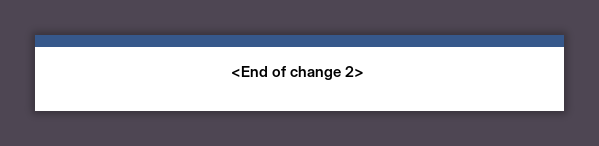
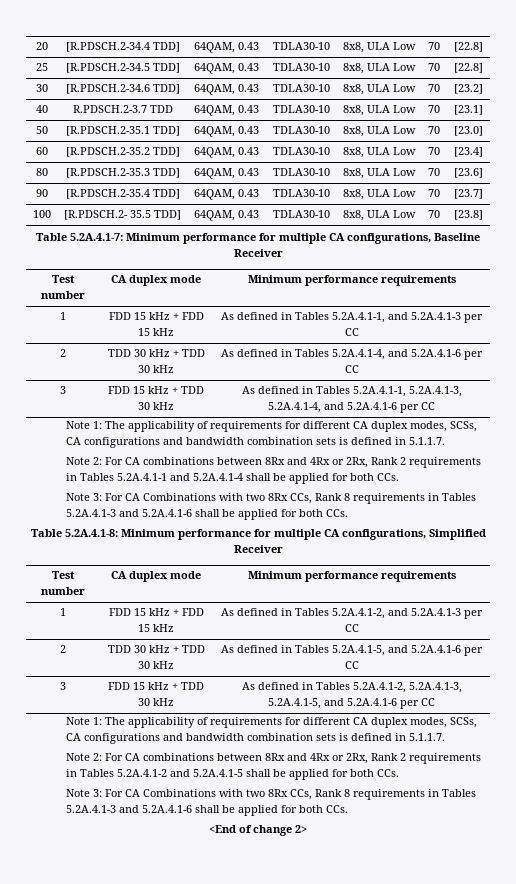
+ 20 | [R.PDSCH.2-34.4 TDD] | 64QAM, 0.43 | TDLA30-10 | 8x8, ULA Low | 70 | [22.8]
+ 25 | [R.PDSCH.2-34.5 TDD] | 64QAM, 0.43 | TDLA30-10 | 8x8, ULA Low | 70 | [22.8]
+ 30 | [R.PDSCH.2-34.6 TDD] | 64QAM, 0.43 | TDLA30-10 | 8x8, ULA Low | 70 | [23.2]
+ 40 | R.PDSCH.2-3.7 TDD | 64QAM, 0.43 | TDLA30-10 | 8x8, ULA Low | 70 | [23.1]
+ 50 | [R.PDSCH.2-35.1 TDD] | 64QAM, 0.43 | TDLA30-10 | 8x8, ULA Low | 70 | [23.0]
+ 60 | [R.PDSCH.2-35.2 TDD] | 64QAM, 0.43 | TDLA30-10 | 8x8, ULA Low | 70 | [23.4]
+ 80 | [R.PDSCH.2-35.3 TDD] | 64QAM, 0.43 | TDLA30-10 | 8x8, ULA Low | 70 | [23.6]
+ 90 | [R.PDSCH.2-35.4 TDD] | 64QAM, 0.43 | TDLA30-10 | 8x8, ULA Low | 70 | [23.7]
+ 100 | [R.PDSCH.2- 35.5 TDD] | 64QAM, 0.43 | TDLA30-10 | 8x8, ULA Low | 70 | [23.8]
+ Table 5.2A.4.1-7: Minimum performance for multiple CA configurations, Baseline Receiver
+ Test number | CA duplex mode | Minimum performance requirements
+ 1 | FDD 15 kHz + FDD 15 kHz | As defined in Tables 5.2A.4.1-1, and 5.2A.4.1-3 per CC
+ 2 | TDD 30 kHz + TDD 30 kHz | As defined in Tables 5.2A.4.1-4, and 5.2A.4.1-6 per CC
+ 3 | FDD 15 kHz + TDD 30 kHz | As defined in Tables 5.2A.4.1-1, 5.2A.4.1-3, 5.2A.4.1-4, and 5.2A.4.1-6 per CC
+ Note 1: The applicability of requirements for different CA duplex modes, SCSs, CA configurations and bandwidth combination sets is defined in 5.1.1.7.
+ Note 2: For CA combinations between 8Rx and 4Rx or 2Rx, Rank 2 requirements in Tables 5.2A.4.1-1 and 5.2A.4.1-4 shall be applied for both CCs.
+ Note 3: For CA Combinations with two 8Rx CCs, Rank 8 requirements in Tables 5.2A.4.1-3 and 5.2A.4.1-6 shall be applied for both CCs.
+ Table 5.2A.4.1-8: Minimum performance for multiple CA configurations, Simplified Receiver
+ Test number | CA duplex mode | Minimum performance requirements
+ 1 | FDD 15 kHz + FDD 15 kHz | As defined in Tables 5.2A.4.1-2, and 5.2A.4.1-3 per CC
+ 2 | TDD 30 kHz + TDD 30 kHz | As defined in Tables 5.2A.4.1-5, and 5.2A.4.1-6 per CC
+ 3 | FDD 15 kHz + TDD 30 kHz | As defined in Tables 5.2A.4.1-2, 5.2A.4.1-3, 5.2A.4.1-5, and 5.2A.4.1-6 per CC
+ Note 1: The applicability of requirements for different CA duplex modes, SCSs, CA configurations and bandwidth combination sets is defined in 5.1.1.7.
+ Note 2: For CA combinations between 8Rx and 4Rx or 2Rx, Rank 2 requirements in Tables 5.2A.4.1-2 and 5.2A.4.1-5 shall be applied for both CCs.
+ Note 3: For CA Combinations with two 8Rx CCs, Rank 8 requirements in Tables 5.2A.4.1-3 and 5.2A.4.1-6 shall be applied for both CCs.

